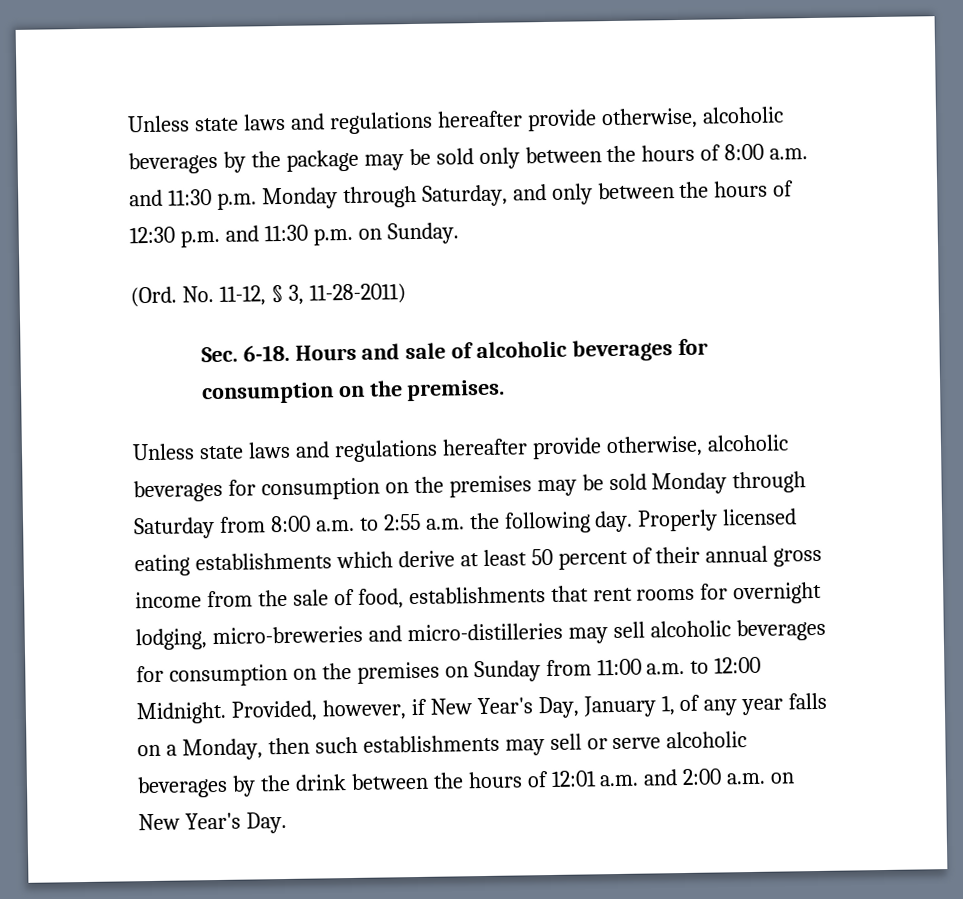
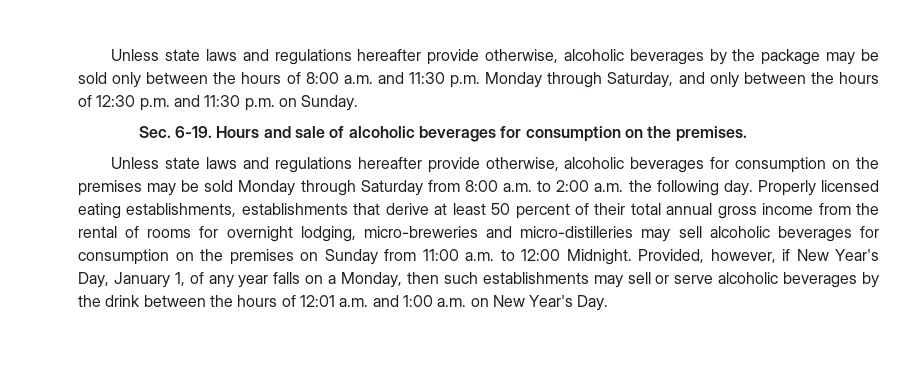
- (Ord. No. 11-12, § 3, 11-28-2011)
- Sec. 6-18.
+ Sec. 6-19.
- Unless state laws and regulations hereafter provide otherwise, alcoholic beverages for consumption on the premises may be sold Monday through Saturday from 8:00 a.m. to 2:55 a.m. the following day.
+ Unless state laws and regulations hereafter provide otherwise, alcoholic beverages for consumption on the premises may be sold Monday through Saturday from 8:00 a.m. to 2:00 a.m. the following day.
- Properly licensed eating establishments which derive at least 50 percent of their annual gross income from the sale of food, establishments that rent rooms for overnight lodging, micro-breweries and micro-distilleries may sell alcoholic beverages for consumption on the premises on Sunday from 11:00 a.m. to 12:00 Midnight.
+ Properly licensed eating establishments, establishments that derive at least 50 percent of their total annual gross income from the rental of rooms for overnight lodging, micro-breweries and micro-distilleries may sell alcoholic beverages for consumption on the premises on Sunday from 11:00 a.m. to 12:00 Midnight.
- Provided, however, if New Year's Day, January 1, of any year falls on a Monday, then such establishments may sell or serve alcoholic beverages by the drink between the hours of 12:01 a.m. and 2:00 a.m. on New Year's Day.
+ Provided, however, if New Year's Day, January 1, of any year falls on a Monday, then such establishments may sell or serve alcoholic beverages by the drink between the hours of 12:01 a.m. and 1:00 a.m. on New Year's Day.

